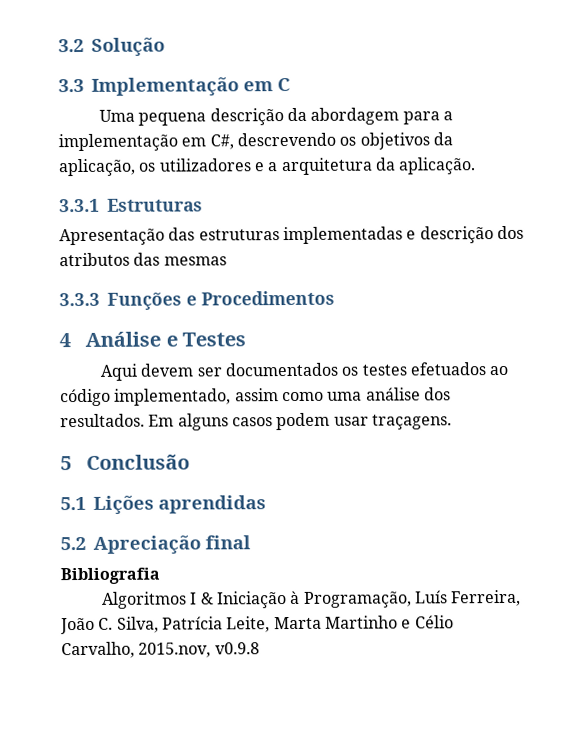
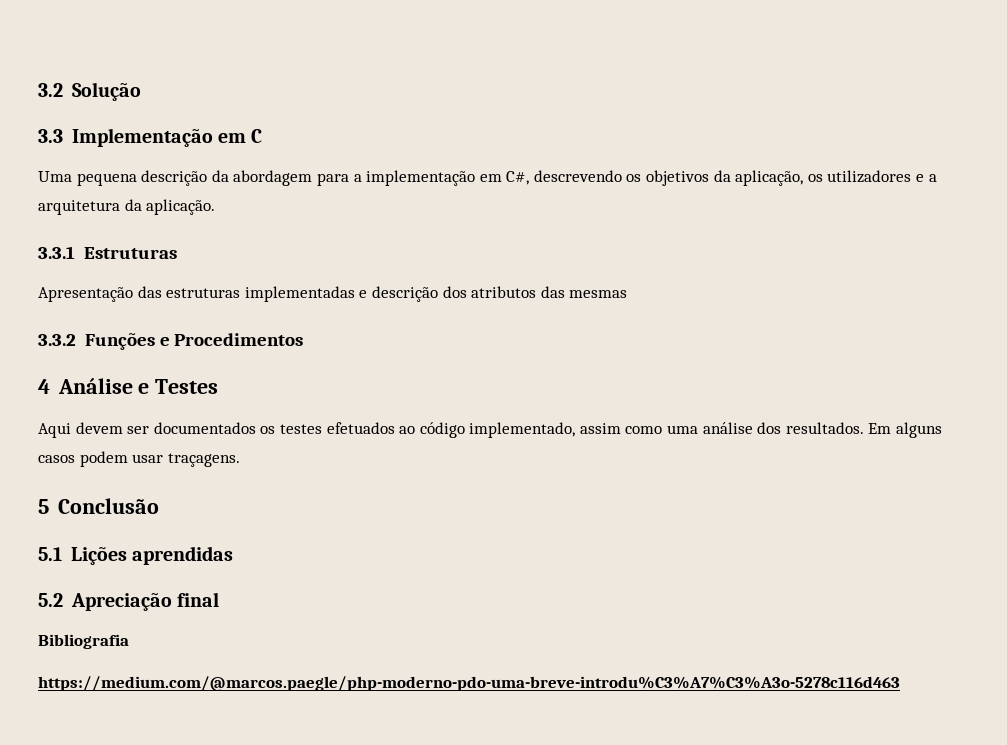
- 3.3.3 Funções e Procedimentos
+ 3.3.2 Funções e Procedimentos
- Algoritmos I & Iniciação à Programação, Luís Ferreira, João C. Silva, Patrícia Leite, Marta Martinho e Célio Carvalho, 2015.nov, v0.9.8
+ https://medium.com/@marcos.paegle/php-moderno-pdo-uma-breve-introdu%C3%A7%C3%A3o-5278c116d463

